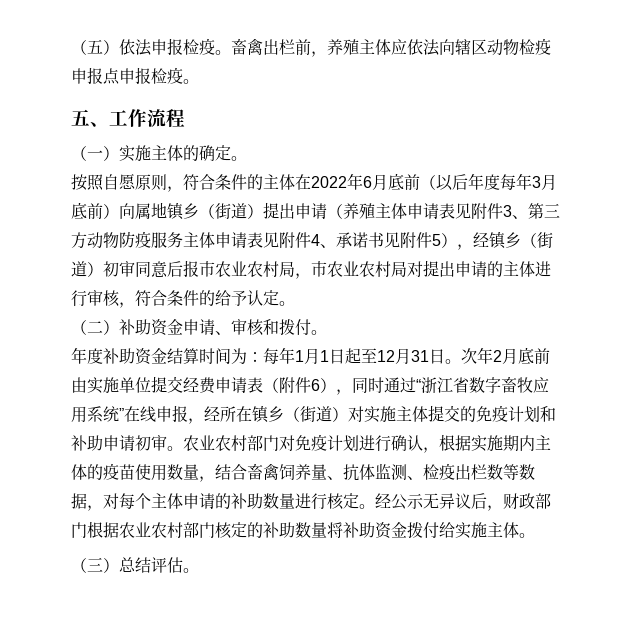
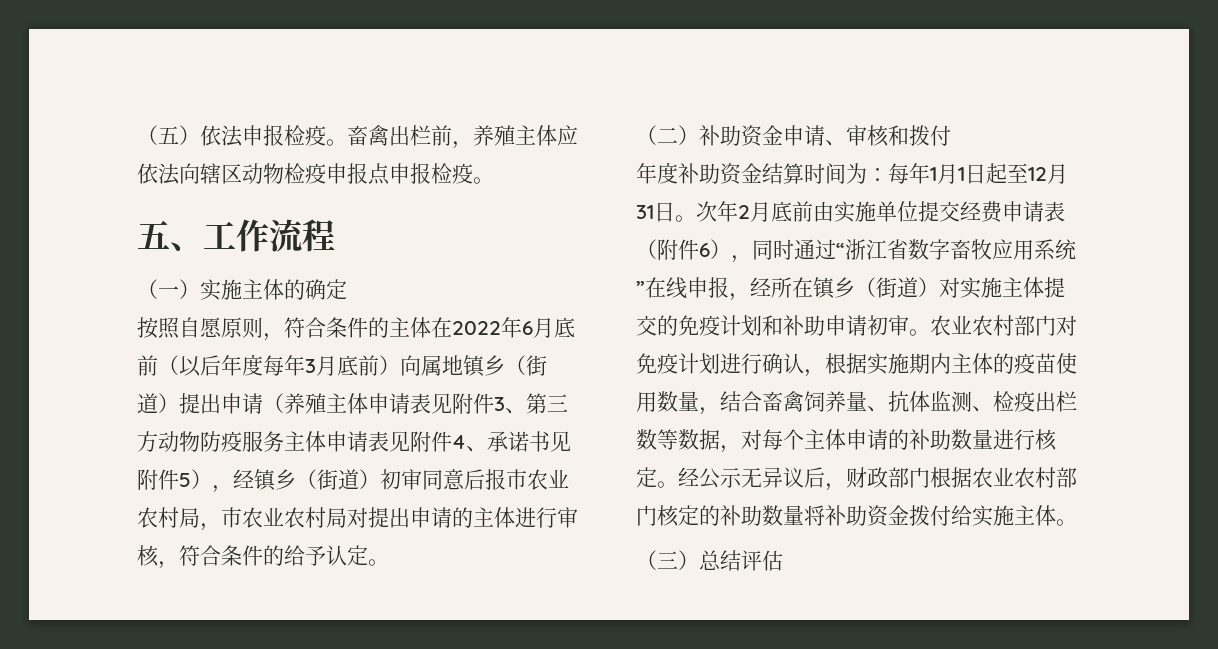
- （一）实施主体的确定。
+ （一）实施主体的确定
- （二）补助资金申请、审核和拨付。
+ （二）补助资金申请、审核和拨付
- （三）总结评估。
+ （三）总结评估

